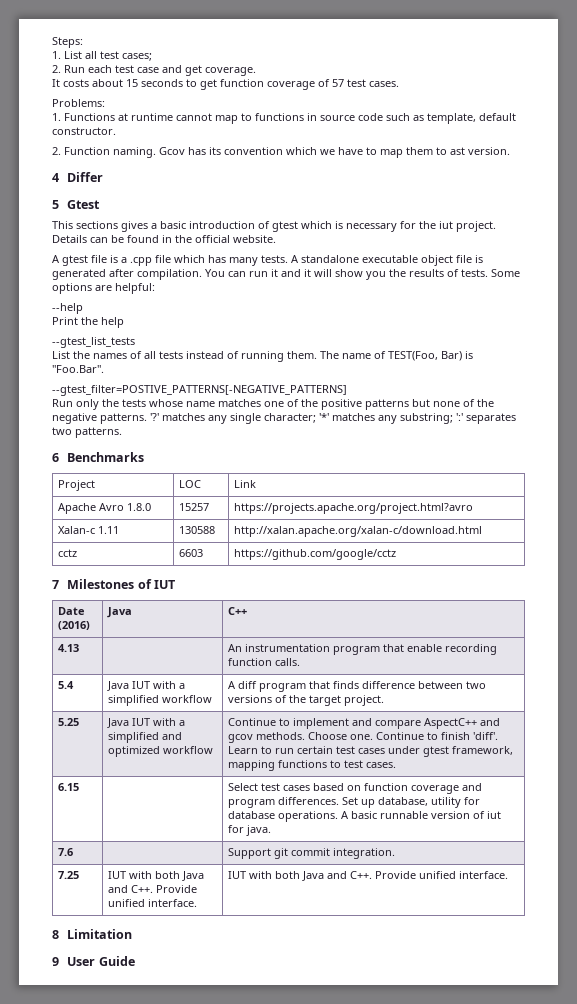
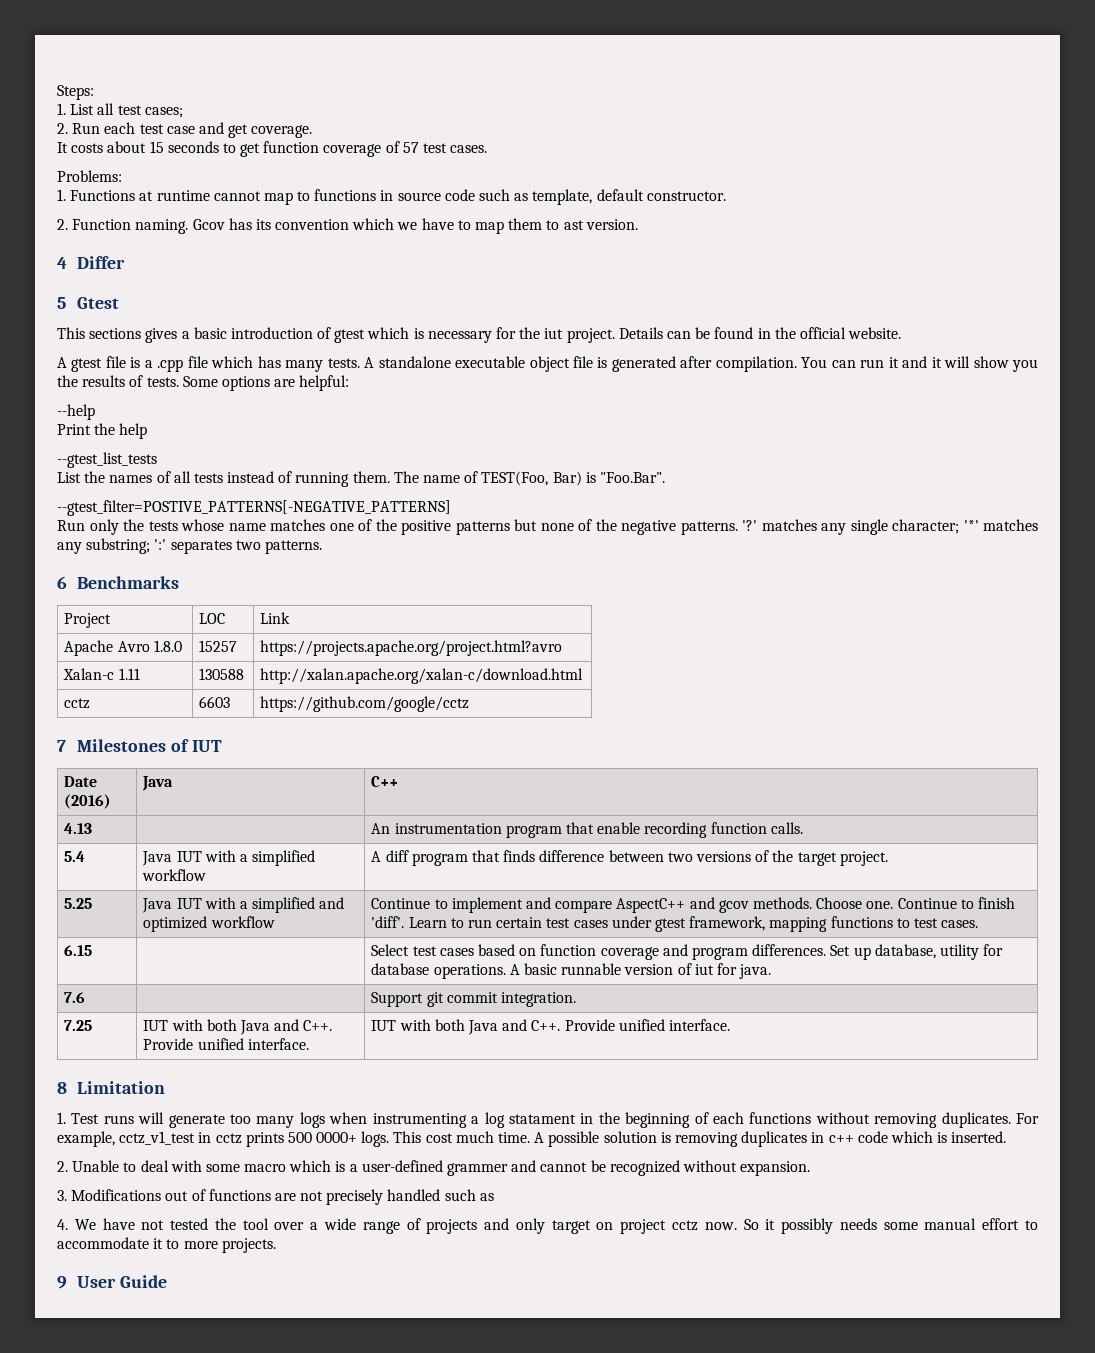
+ 1. Test runs will generate too many logs when instrumenting a log statament in the beginning of each functions without removing duplicates. For example, cctz_v1_test in cctz prints 500 0000+ logs. This cost much time. A possible solution is removing duplicates in c++ code which is inserted.
+ 2. Unable to deal with some macro which is a user-defined grammer and cannot be recognized without expansion.
+ 3. Modifications out of functions are not precisely handled such as
+ 4. We have not tested the tool over a wide range of projects and only target on project cctz now. So it possibly needs some manual effort to accommodate it to more projects.

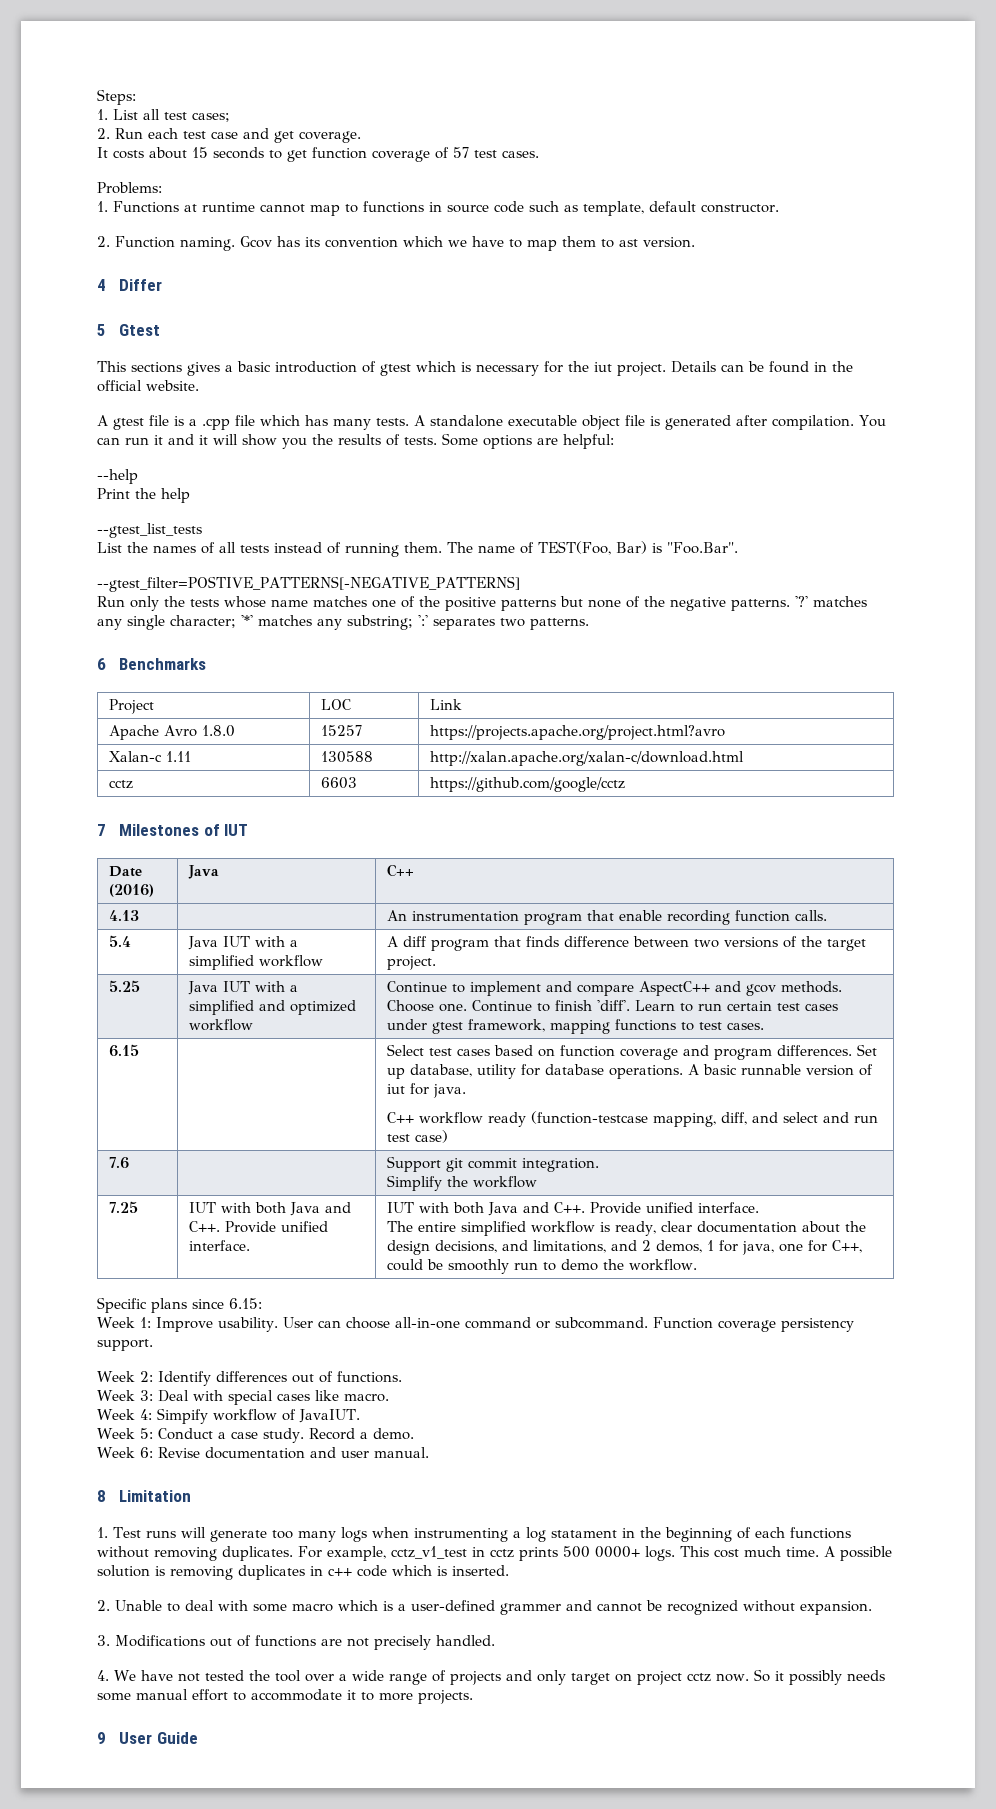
  6.15 | | Select test cases based on function coverage and program differences. Set up database, utility for database operations. A basic runnable version of iut for java.
+ C++ workflow ready (function-testcase mapping, diff, and select and run test case)
  7.6 | | Support git commit integration.
+ Simplify the workflow
+ The entire simplified workflow is ready, clear documentation about the design decisions, and limitations, and 2 demos, 1 for java, one for C++, could be smoothly run to demo the workflow.
+ Specific plans since 6.15:
+ Week 1: Improve usability. User can choose all-in-one command or subcommand. Function coverage persistency support.
+ Week 2: Identify differences out of functions.
+ Week 3: Deal with special cases like macro.
+ Week 4: Simpify workflow of JavaIUT.
+ Week 5: Conduct a case study. Record a demo.
+ Week 6: Revise documentation and user manual.
- 3. Modifications out of functions are not precisely handled such as
+ 3. Modifications out of functions are not precisely handled.

